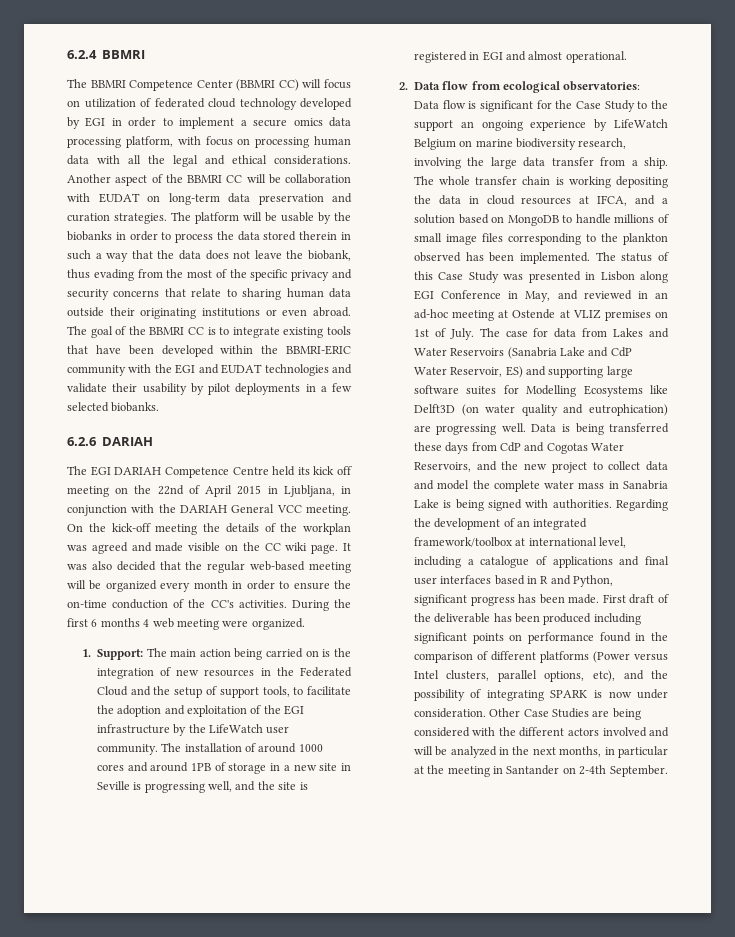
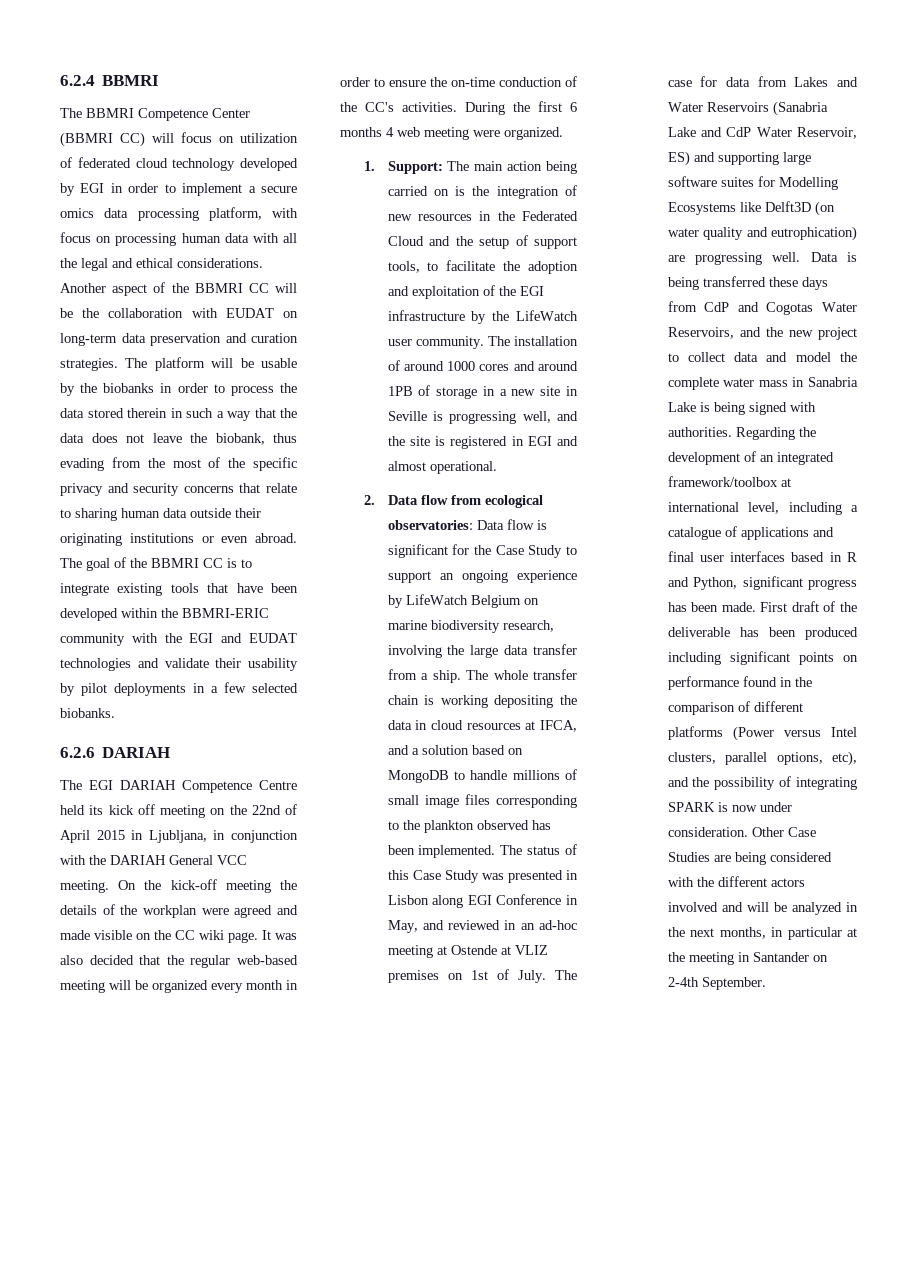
- Another aspect of the BBMRI CC will be collaboration with EUDAT on long-term data preservation and curation strategies.
+ Another aspect of the BBMRI CC will be the collaboration with EUDAT on long-term data preservation and curation strategies.
- On the kick-off meeting the details of the workplan was agreed and made visible on the CC wiki page.
+ On the kick-off meeting the details of the workplan were agreed and made visible on the CC wiki page.
- 2. Data flow from ecological observatories: Data flow is significant for the Case Study to the support an ongoing experience by LifeWatch Belgium on marine biodiversity research, involving the large data transfer from a ship.
+ 2. Data flow from ecological observatories: Data flow is significant for the Case Study to support an ongoing experience by LifeWatch Belgium on marine biodiversity research, involving the large data transfer from a ship.

